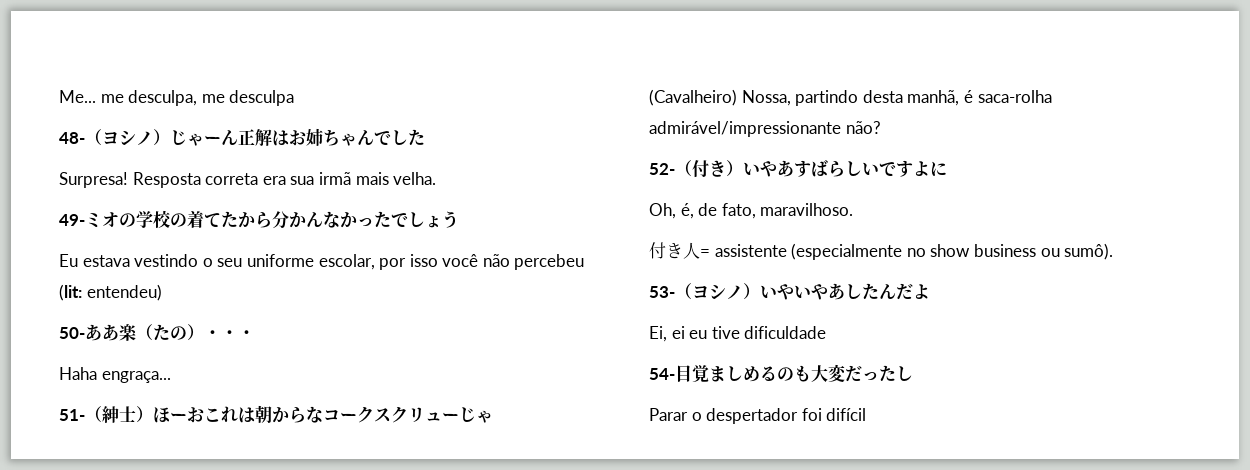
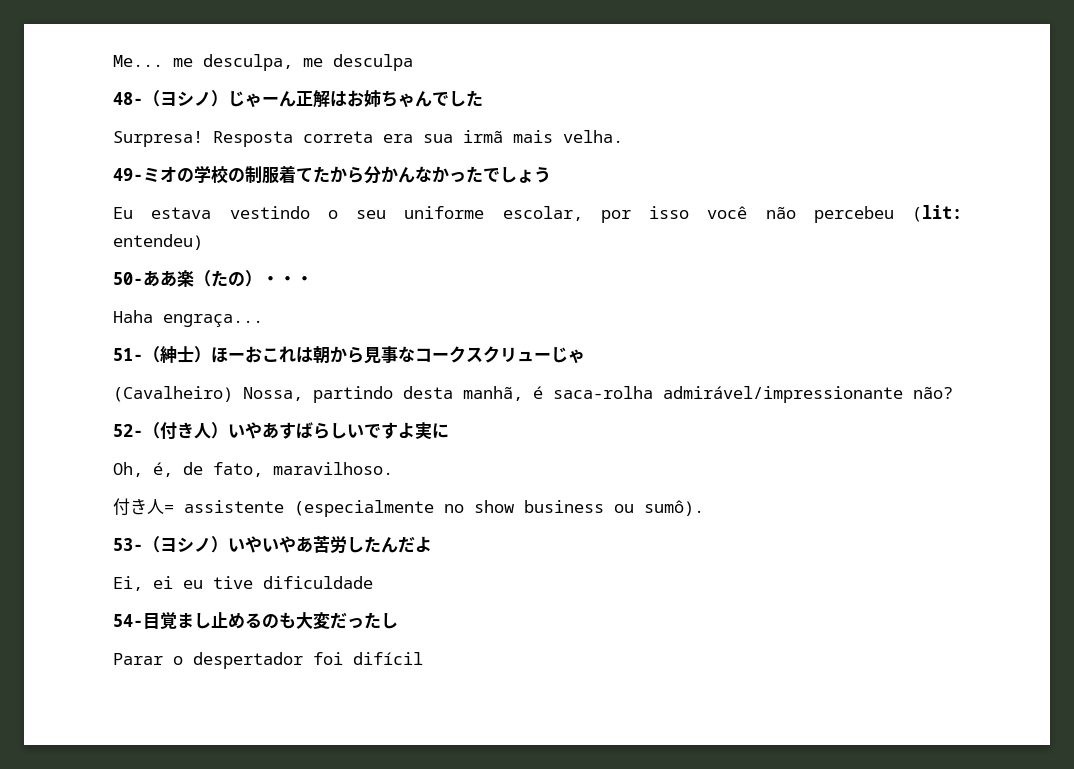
- 49-ミオの学校の着てたから分かんなかったでしょう
+ 49-ミオの学校の制服着てたから分かんなかったでしょう
- 51-（紳士）ほーおこれは朝からなコークスクリューじゃ
+ 51-（紳士）ほーおこれは朝から見事なコークスクリューじゃ
- 52-（付き）いやあすばらしいですよに
+ 52-（付き人）いやあすばらしいですよ実に
- 53-（ヨシノ）いやいやあしたんだよ
+ 53-（ヨシノ）いやいやあ苦労したんだよ
- 54-目覚ましめるのも大変だったし
+ 54-目覚まし止めるのも大変だったし

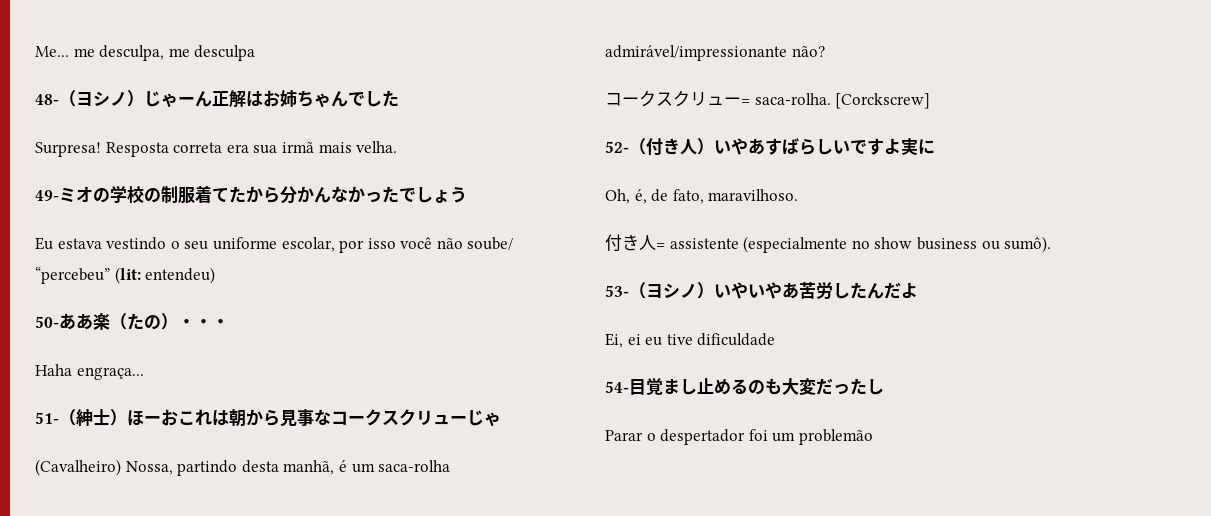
- Eu estava vestindo o seu uniforme escolar, por isso você não percebeu (lit: entendeu)
+ Eu estava vestindo o seu uniforme escolar, por isso você não soube/ “percebeu” (lit: entendeu)
- (Cavalheiro) Nossa, partindo desta manhã, é saca-rolha admirável/impressionante não?
+ (Cavalheiro) Nossa, partindo desta manhã, é um saca-rolha admirável/impressionante não?
+ コークスクリュー= saca-rolha. [Corckscrew]
- Parar o despertador foi difícil
+ Parar o despertador foi um problemão

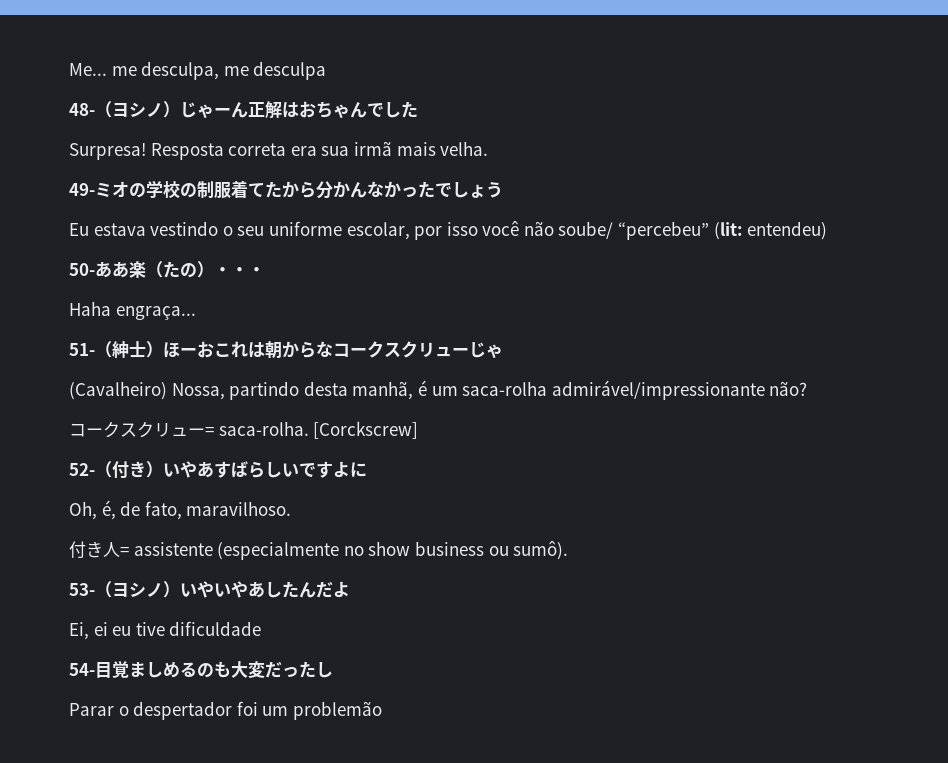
- 48-（ヨシノ）じゃーん正解はお姉ちゃんでした
+ 48-（ヨシノ）じゃーん正解はおちゃんでした
- 51-（紳士）ほーおこれは朝から見事なコークスクリューじゃ
+ 51-（紳士）ほーおこれは朝からなコークスクリューじゃ
- 52-（付き人）いやあすばらしいですよ実に
+ 52-（付き）いやあすばらしいですよに
- 53-（ヨシノ）いやいやあ苦労したんだよ
+ 53-（ヨシノ）いやいやあしたんだよ
- 54-目覚まし止めるのも大変だったし
+ 54-目覚ましめるのも大変だったし

